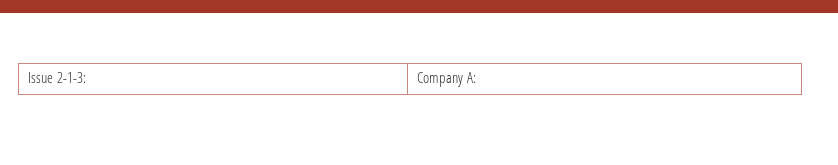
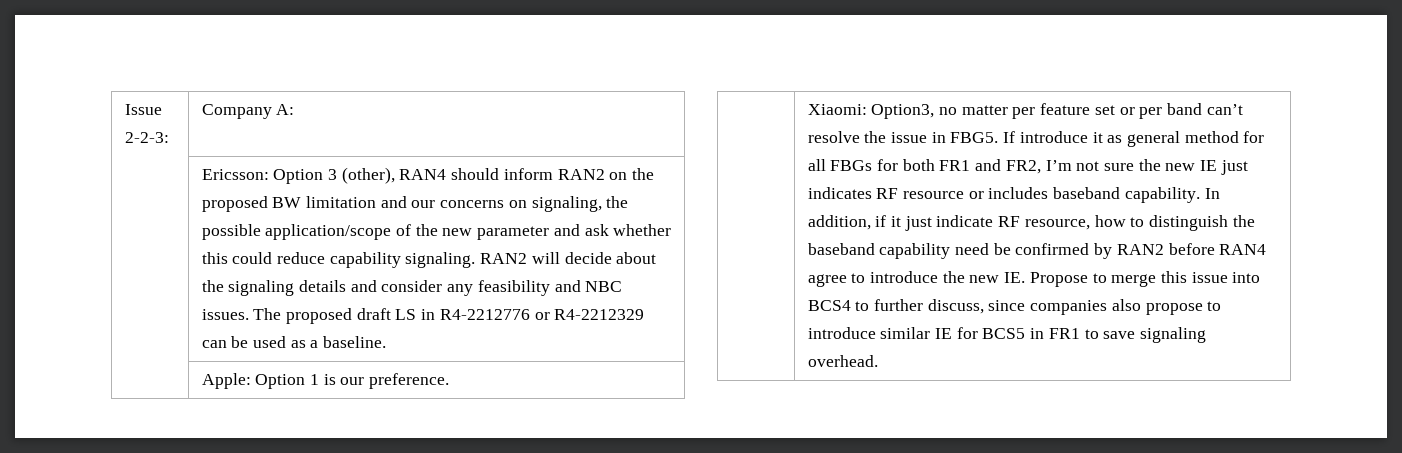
- Issue 2-1-3: | Company A:
+ Issue 2-2-3: | Company A:
+ Ericsson: Option 3 (other), RAN4 should inform RAN2 on the proposed BW limitation and our concerns on signaling, the possible application/scope of the new parameter and ask whether this could reduce capability signaling. RAN2 will decide about the signaling details and consider any feasibility and NBC issues. The proposed draft LS in R4-2212776 or R4-2212329 can be used as a baseline.
+ | Apple: Option 1 is our preference.
+ | Xiaomi: Option3, no matter per feature set or per band can’t resolve the issue in FBG5. If introduce it as general method for all FBGs for both FR1 and FR2, I’m not sure the new IE just indicates RF resource or includes baseband capability. In addition, if it just indicate RF resource, how to distinguish the baseband capability need be confirmed by RAN2 before RAN4 agree to introduce the new IE. Propose to merge this issue into BCS4 to further discuss, since companies also propose to introduce similar IE for BCS5 in FR1 to save signaling overhead.

